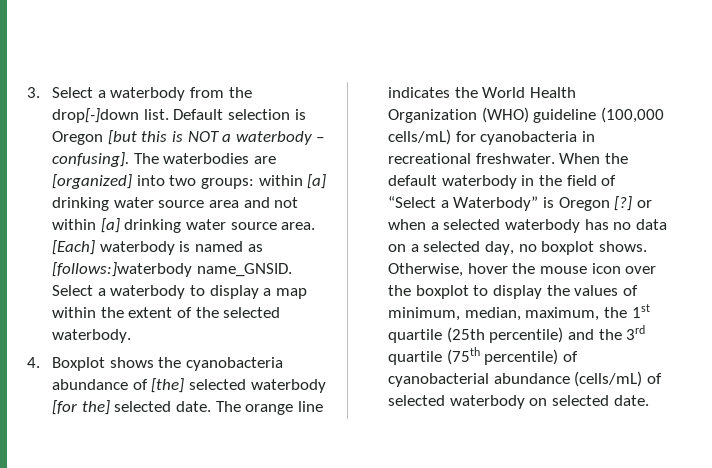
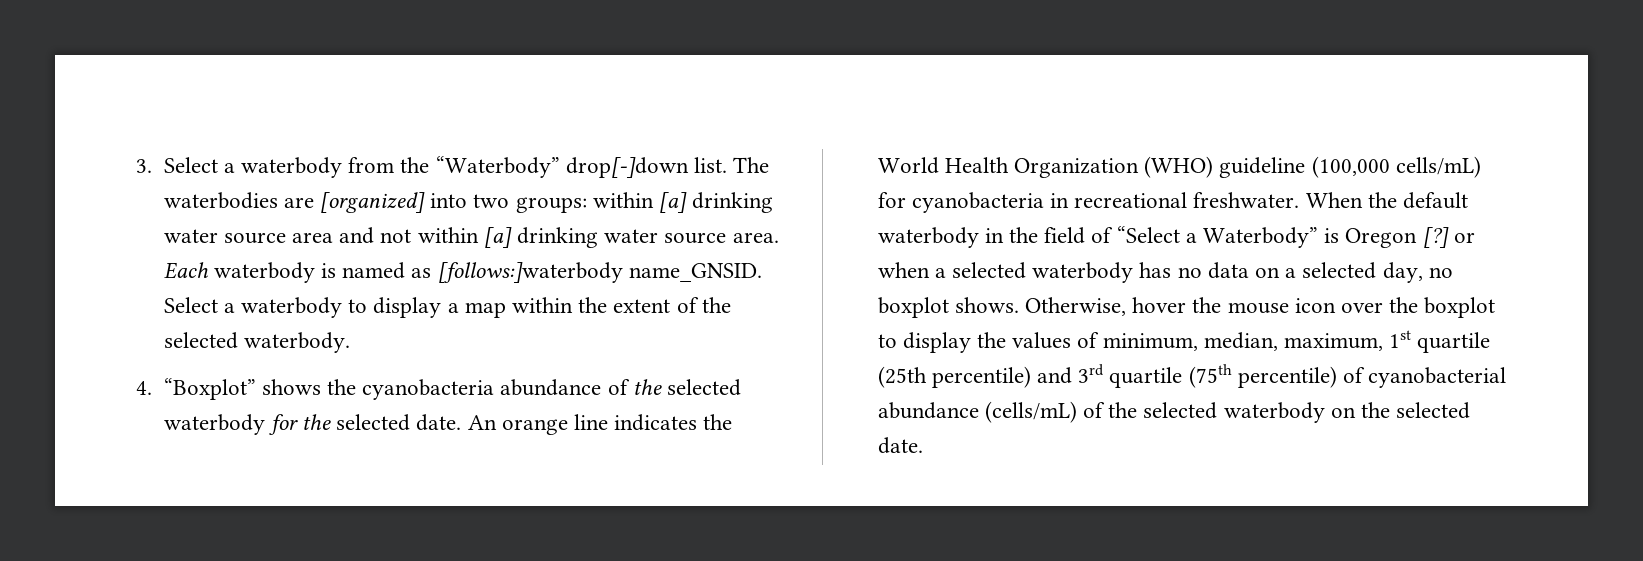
- 3. Select a waterbody from the drop[-]down list.
+ 3. Select a waterbody from the “Waterbody” drop[-]down list.
- Default selection is Oregon [but this is NOT a waterbody – confusing].
- [Each] waterbody is named as [follows:]waterbody name_GNSID.
+ Each waterbody is named as [follows:]waterbody name_GNSID.
- 4. Boxplot shows the cyanobacteria abundance of [the] selected waterbody [for the] selected date. The orange line indicates the World Health Organization (WHO) guideline (100,000 cells/mL) for cyanobacteria in recreational freshwater.
+ 4. “Boxplot” shows the cyanobacteria abundance of the selected waterbody for the selected date. An orange line indicates the World Health Organization (WHO) guideline (100,000 cells/mL) for cyanobacteria in recreational freshwater.
- Otherwise, hover the mouse icon over the boxplot to display the values of minimum, median, maximum, the 1st quartile (25th percentile) and the 3rd quartile (75th percentile) of cyanobacterial abundance (cells/mL) of selected waterbody on selected date.
+ Otherwise, hover the mouse icon over the boxplot to display the values of minimum, median, maximum, 1st quartile (25th percentile) and 3rd quartile (75th percentile) of cyanobacterial abundance (cells/mL) of the selected waterbody on the selected date.

